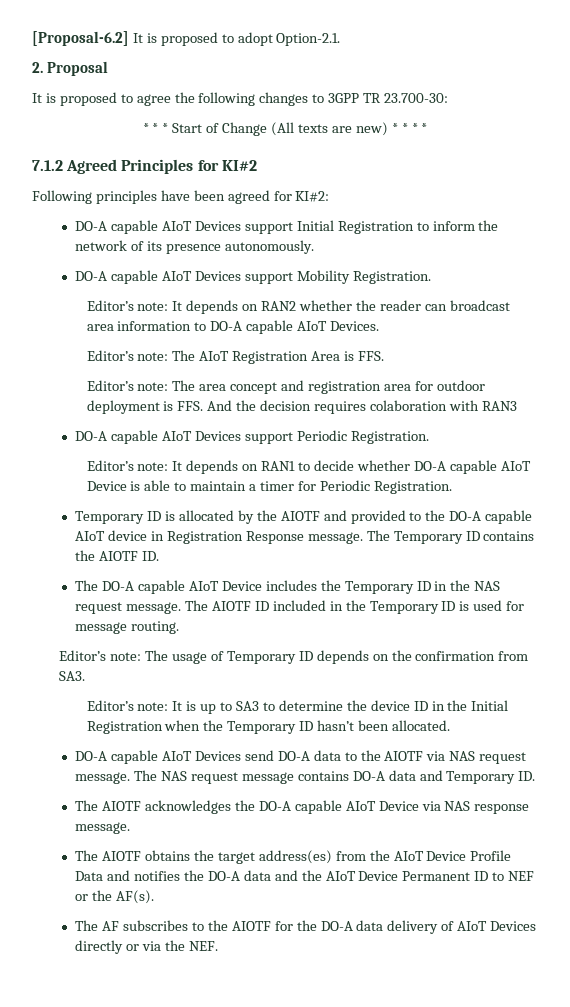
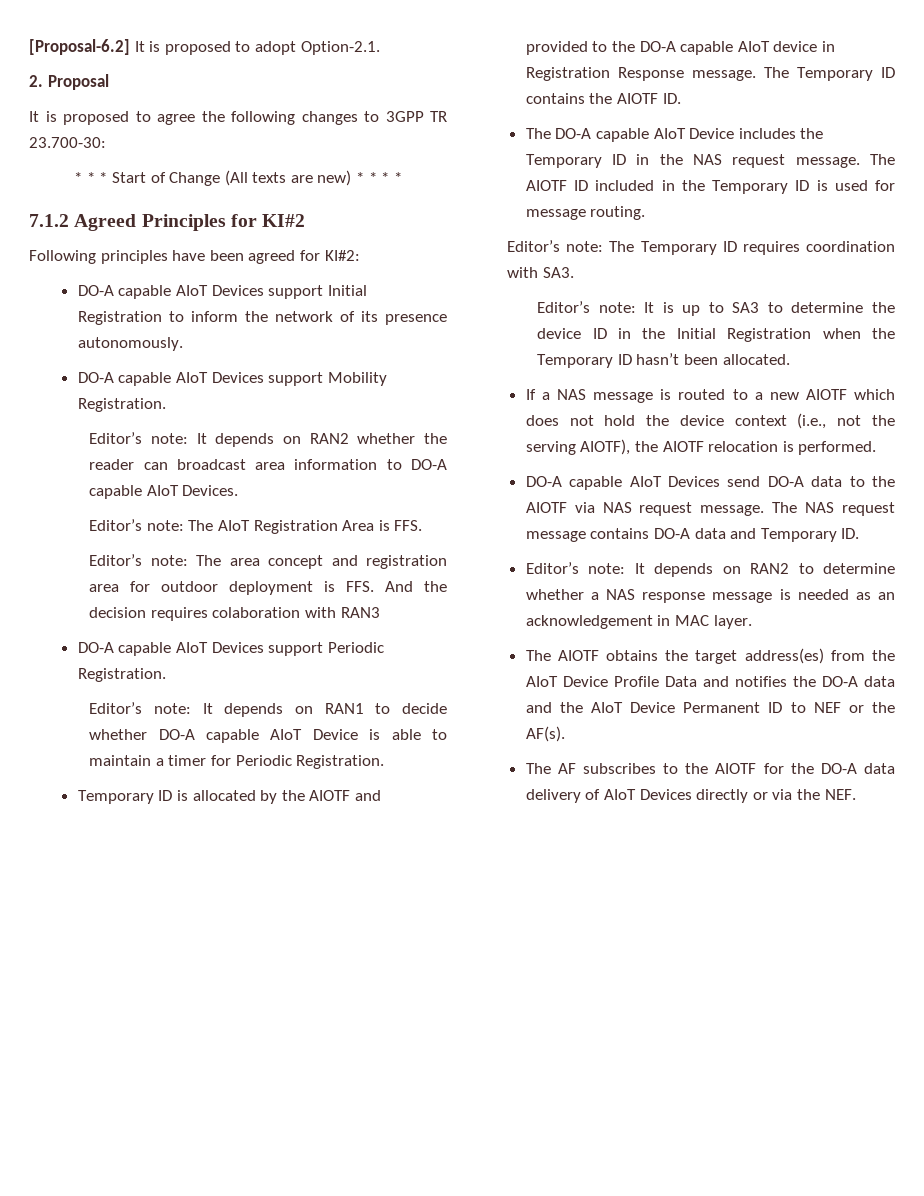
- Editor’s note: The usage of Temporary ID depends on the confirmation from SA3.
+ Editor’s note: The Temporary ID requires coordination with SA3.
+ If a NAS message is routed to a new AIOTF which does not hold the device context (i.e., not the serving AIOTF), the AIOTF relocation is performed.
- The AIOTF acknowledges the DO-A capable AIoT Device via NAS response message.
+ Editor’s note: It depends on RAN2 to determine whether a NAS response message is needed as an acknowledgement in MAC layer.

